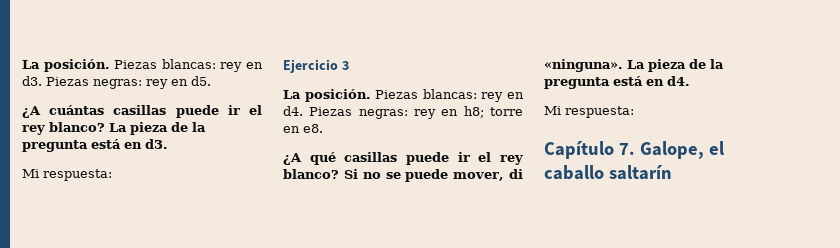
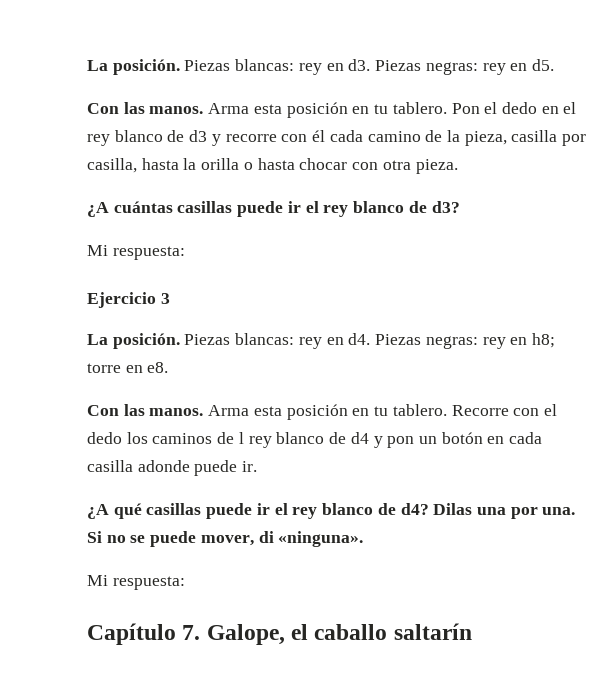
+ Con las manos. Arma esta posición en tu tablero. Pon el dedo en el rey blanco de d3 y recorre con él cada camino de la pieza, casilla por casilla, hasta la orilla o hasta chocar con otra pieza.
- ¿A cuántas casillas puede ir el rey blanco? La pieza de la pregunta está en d3.
+ ¿A cuántas casillas puede ir el rey blanco de d3?
+ Con las manos. Arma esta posición en tu tablero. Recorre con el dedo los caminos de l rey blanco de d4 y pon un botón en cada casilla adonde puede ir.
- ¿A qué casillas puede ir el rey blanco?
+ ¿A qué casillas puede ir el rey blanco de d4? Dilas una por una.
- La pieza de la pregunta está en d4.

